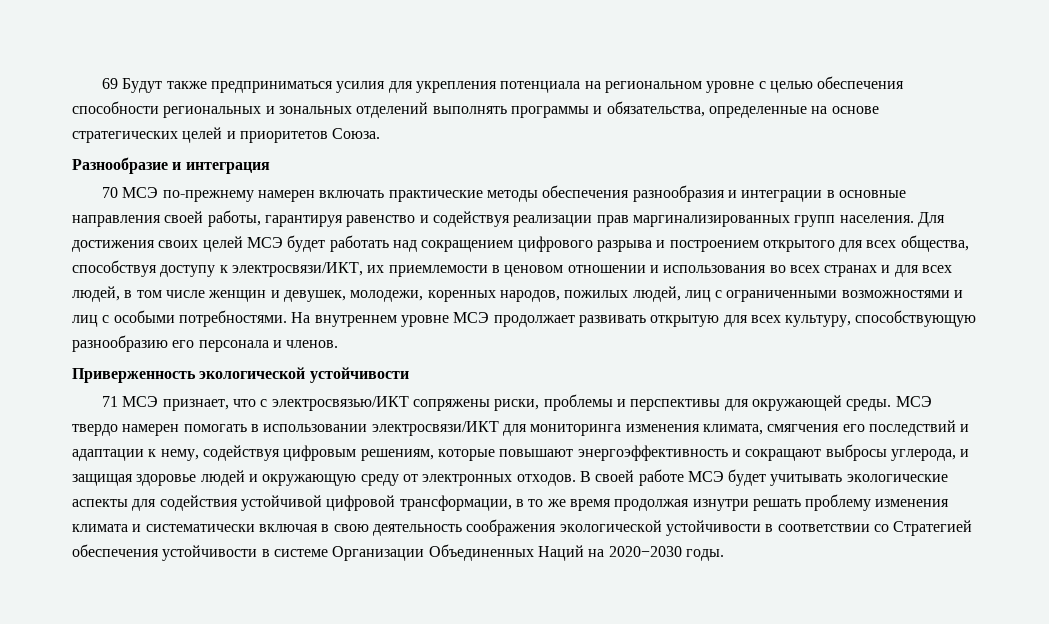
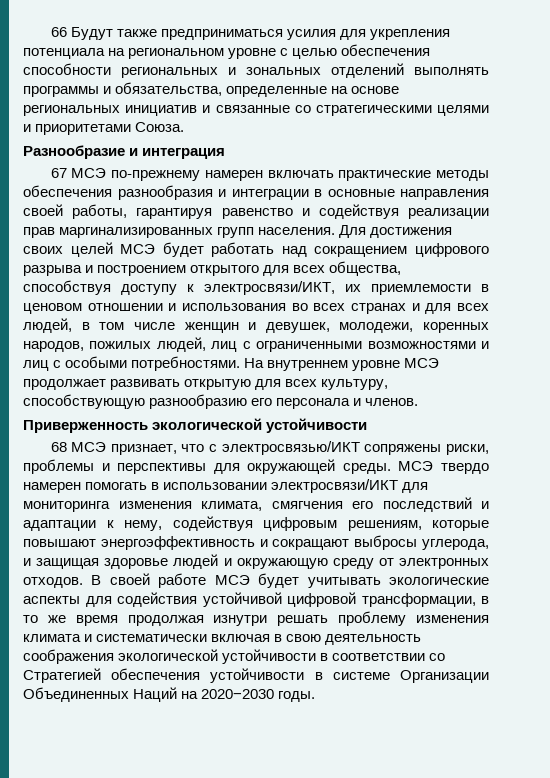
- 69 Будут также предприниматься усилия для укрепления потенциала на региональном уровне с целью обеспечения способности региональных и зональных отделений выполнять программы и обязательства, определенные на основе стратегических целей и приоритетов Союза.
+ 66 Будут также предприниматься усилия для укрепления потенциала на региональном уровне с целью обеспечения способности региональных и зональных отделений выполнять программы и обязательства, определенные на основе региональных инициатив и связанные со стратегическими целями и приоритетами Союза.
- 70 МСЭ по-прежнему намерен включать практические методы обеспечения разнообразия и интеграции в основные направления своей работы, гарантируя равенство и содействуя реализации прав маргинализированных групп населения.
+ 67 МСЭ по-прежнему намерен включать практические методы обеспечения разнообразия и интеграции в основные направления своей работы, гарантируя равенство и содействуя реализации прав маргинализированных групп населения.
- 71 МСЭ признает, что с электросвязью/ИКТ сопряжены риски, проблемы и перспективы для окружающей среды.
+ 68 МСЭ признает, что с электросвязью/ИКТ сопряжены риски, проблемы и перспективы для окружающей среды.

